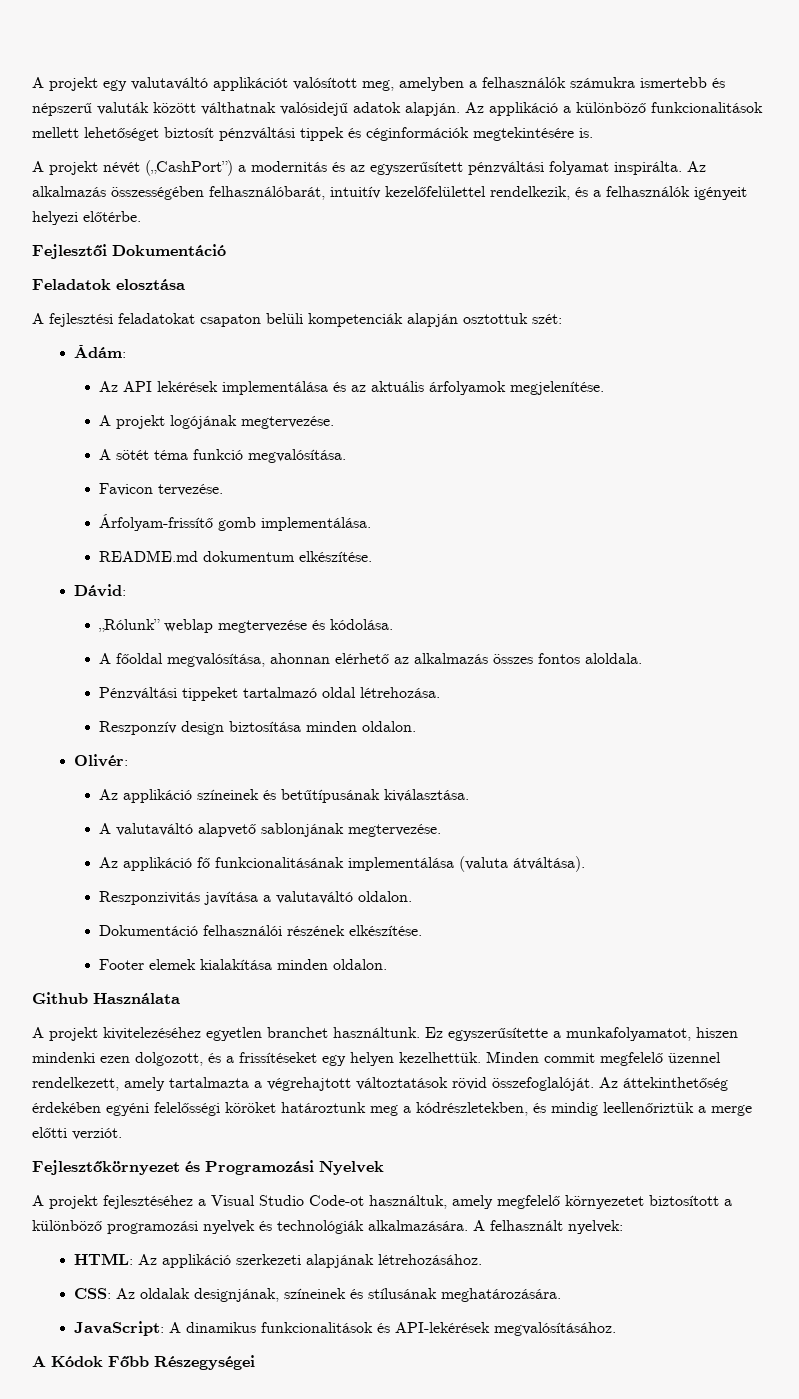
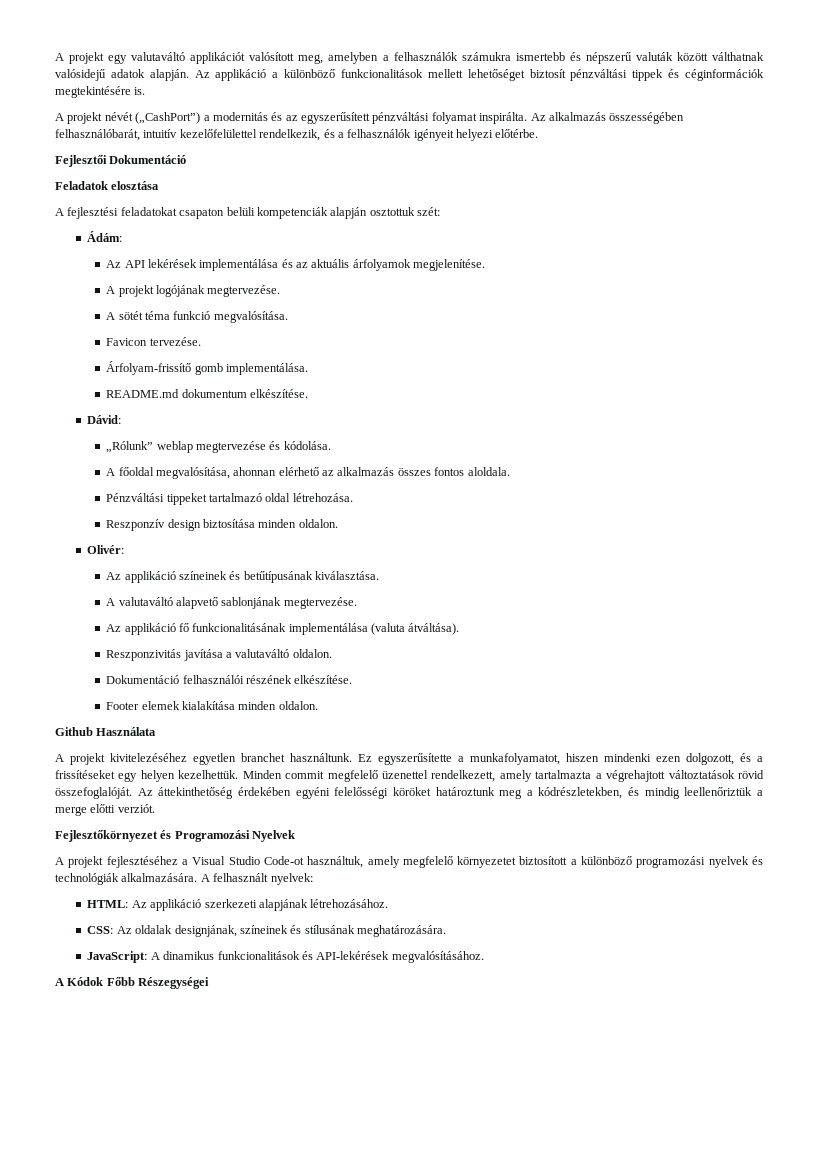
- Minden commit megfelelő üzennel rendelkezett, amely tartalmazta a végrehajtott változtatások rövid összefoglalóját.
+ Minden commit megfelelő üzenettel rendelkezett, amely tartalmazta a végrehajtott változtatások rövid összefoglalóját.

